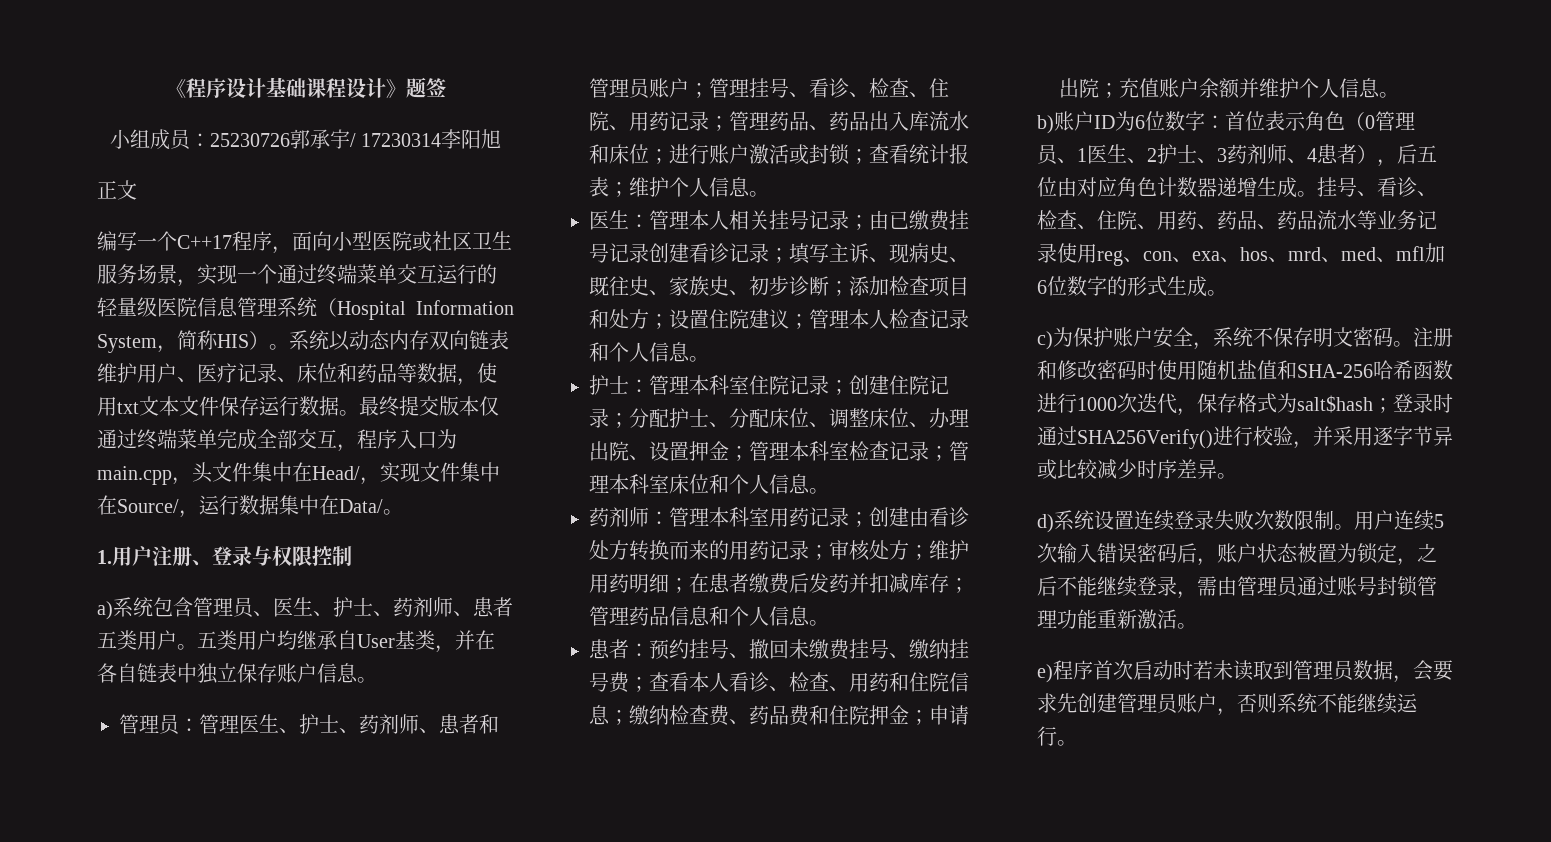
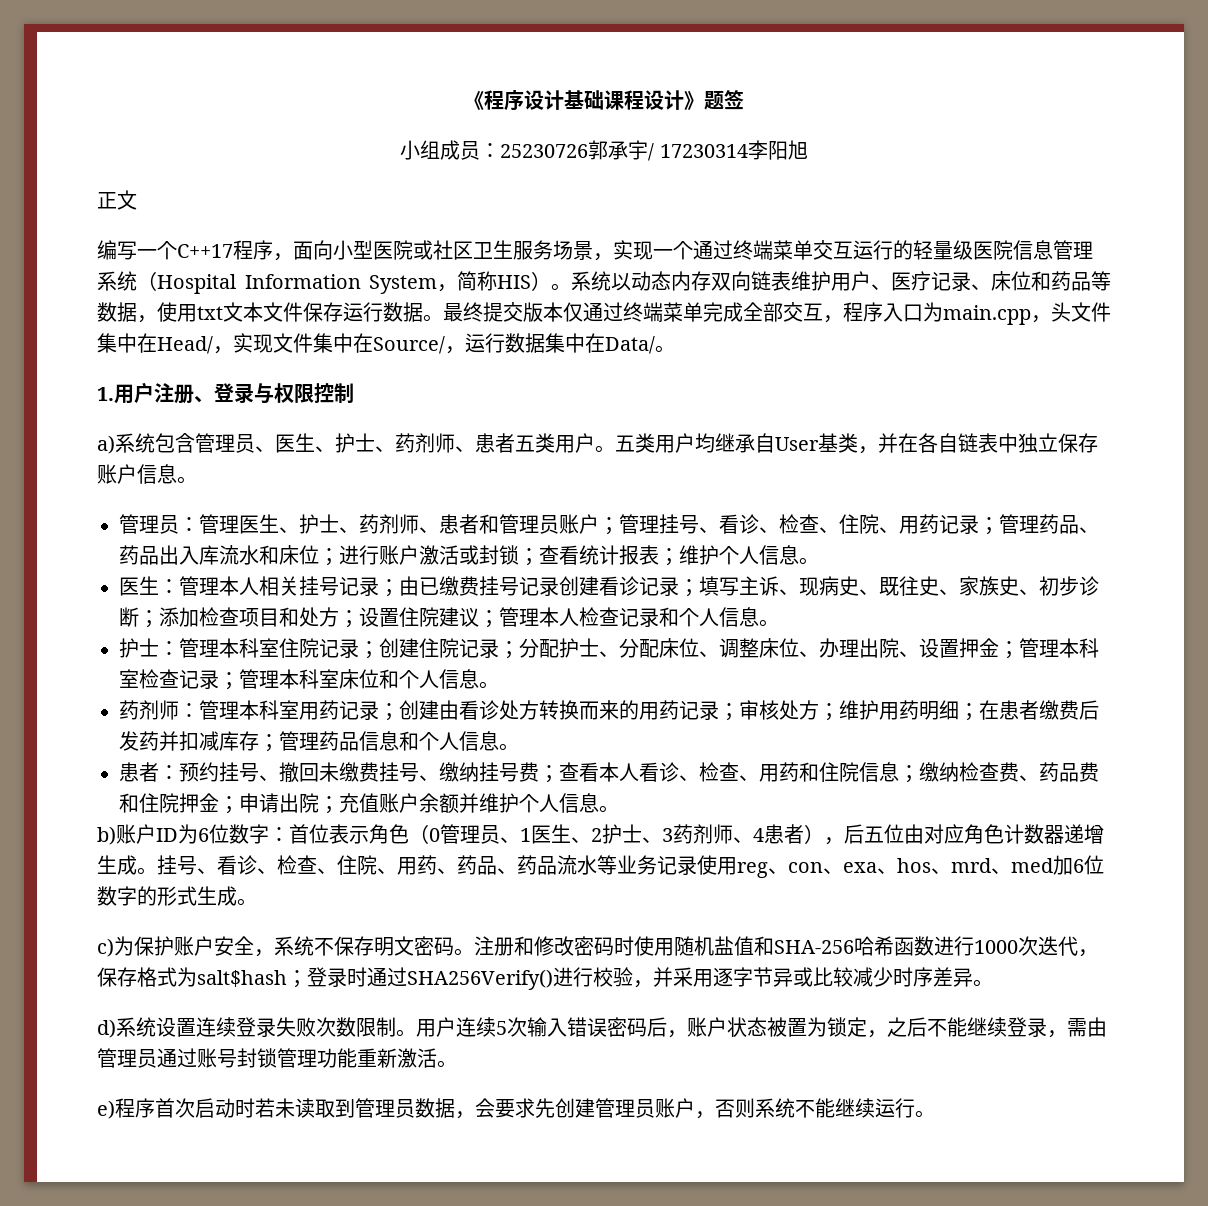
- 挂号、看诊、检查、住院、用药、药品、药品流水等业务记录使用reg、con、exa、hos、mrd、med、mfl加6位数字的形式生成。
+ 挂号、看诊、检查、住院、用药、药品、药品流水等业务记录使用reg、con、exa、hos、mrd、med加6位数字的形式生成。

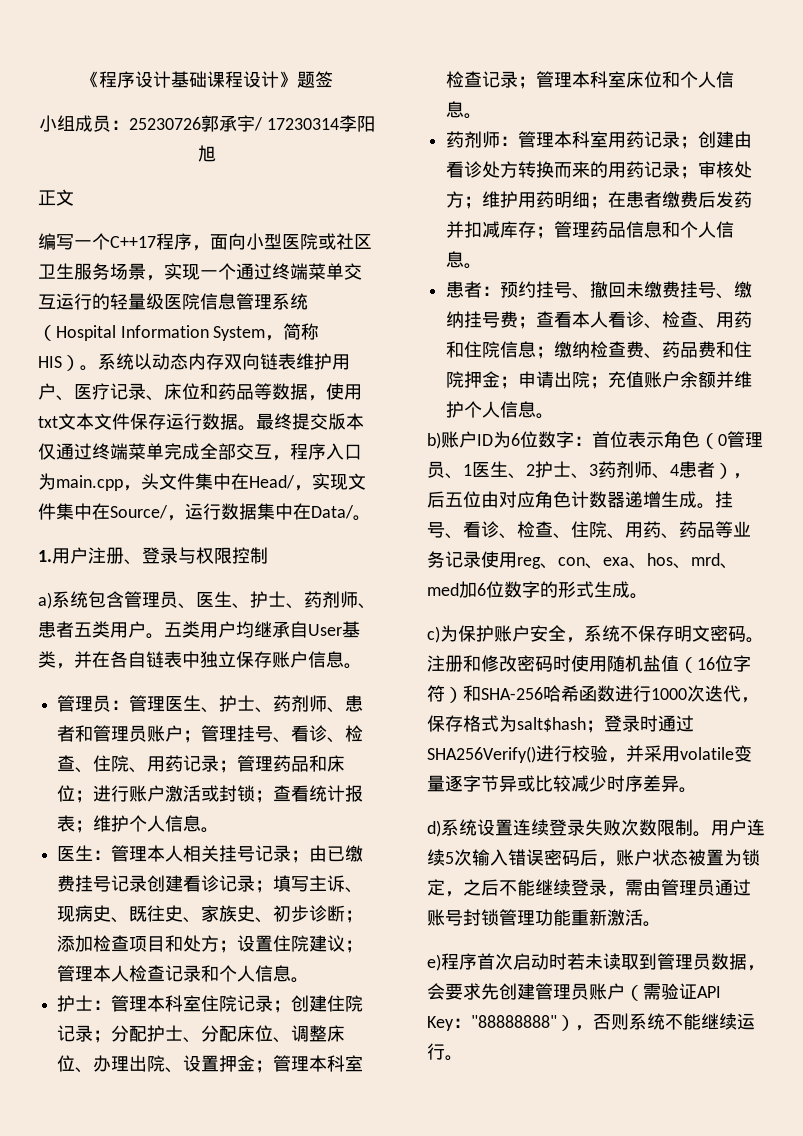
- 管理员：管理医生、护士、药剂师、患者和管理员账户；管理挂号、看诊、检查、住院、用药记录；管理药品、药品出入库流水和床位；进行账户激活或封锁；查看统计报表；维护个人信息。
+ 管理员：管理医生、护士、药剂师、患者和管理员账户；管理挂号、看诊、检查、住院、用药记录；管理药品和床位；进行账户激活或封锁；查看统计报表；维护个人信息。
- 挂号、看诊、检查、住院、用药、药品、药品流水等业务记录使用reg、con、exa、hos、mrd、med加6位数字的形式生成。
+ 挂号、看诊、检查、住院、用药、药品等业务记录使用reg、con、exa、hos、mrd、med加6位数字的形式生成。
- 注册和修改密码时使用随机盐值和SHA-256哈希函数进行1000次迭代，保存格式为salt$hash；登录时通过SHA256Verify()进行校验，并采用逐字节异或比较减少时序差异。
+ 注册和修改密码时使用随机盐值（16位字符）和SHA-256哈希函数进行1000次迭代，保存格式为salt$hash；登录时通过SHA256Verify()进行校验，并采用volatile变量逐字节异或比较减少时序差异。
- e)程序首次启动时若未读取到管理员数据，会要求先创建管理员账户，否则系统不能继续运行。
+ e)程序首次启动时若未读取到管理员数据，会要求先创建管理员账户（需验证API Key："88888888"），否则系统不能继续运行。

